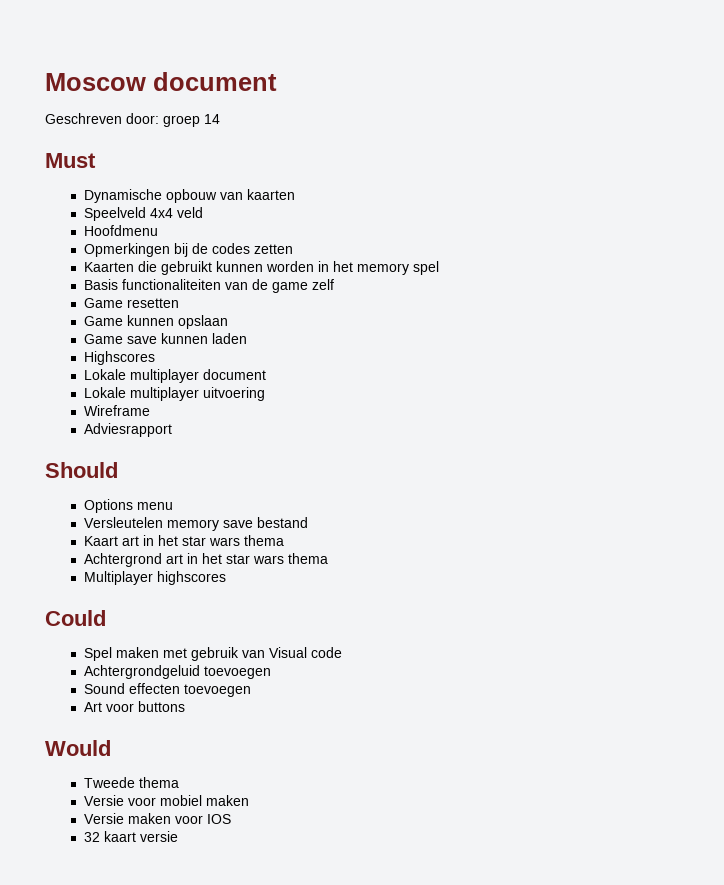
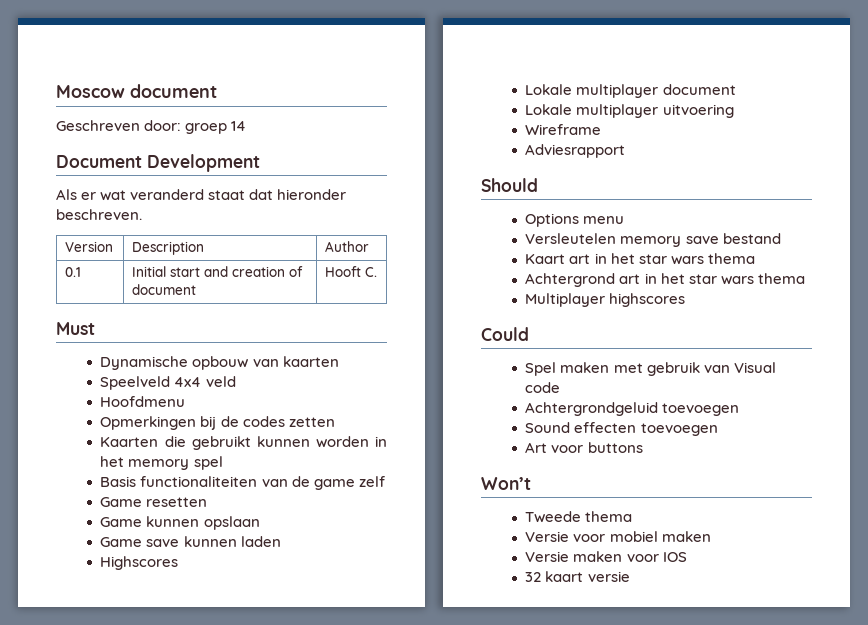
+ Document Development
+ Als er wat veranderd staat dat hieronder beschreven.
+ Version | Description | Author
+ 0.1 | Initial start and creation of document | Hooft C.
- Would
+ Won’t

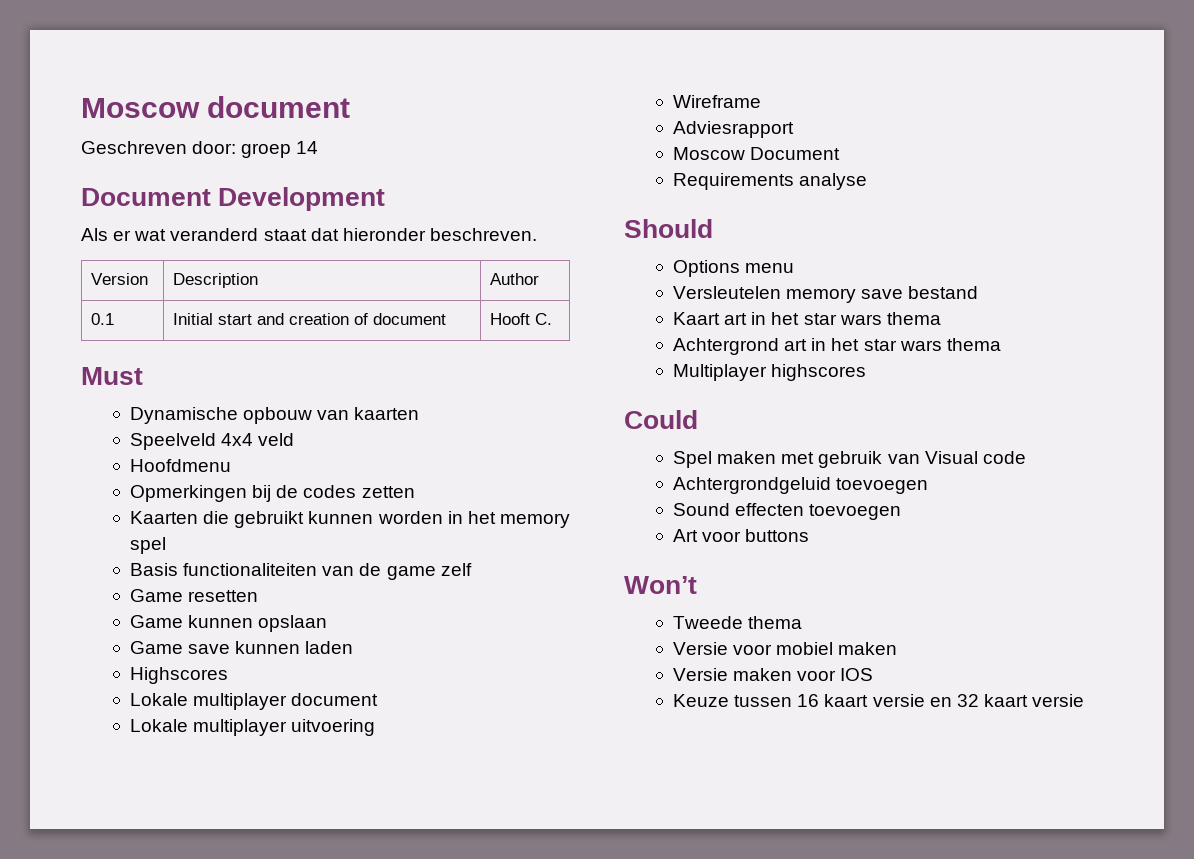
+ Moscow Document
+ Requirements analyse
- 32 kaart versie
+ Keuze tussen 16 kaart versie en 32 kaart versie

